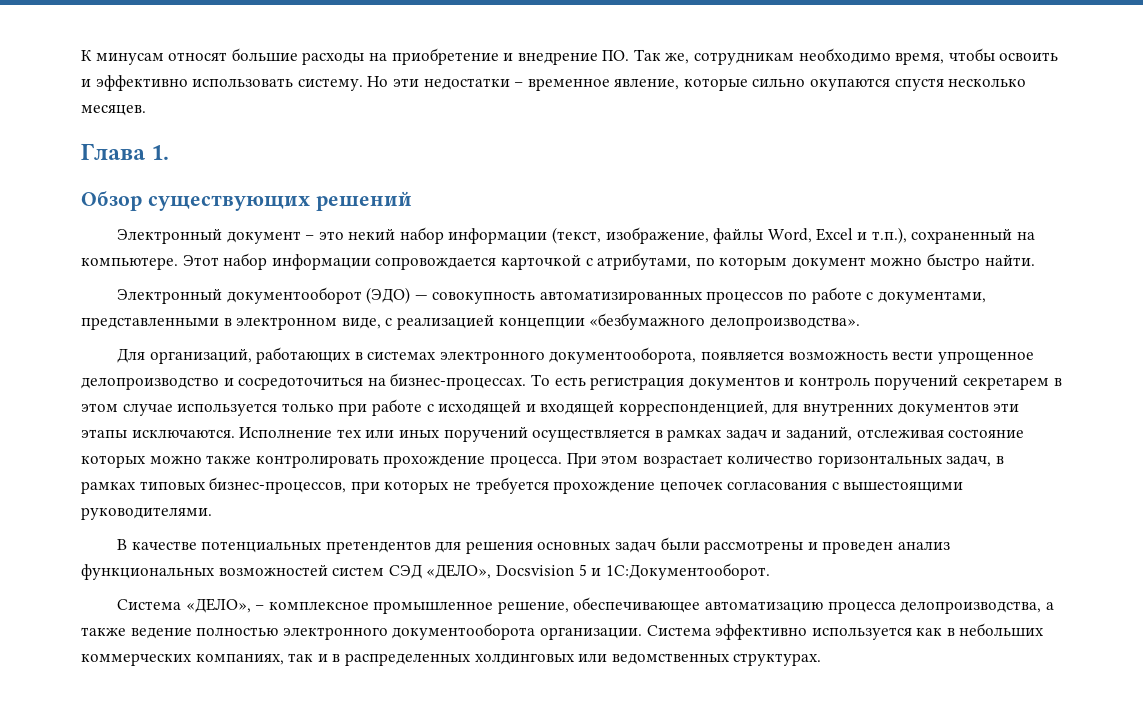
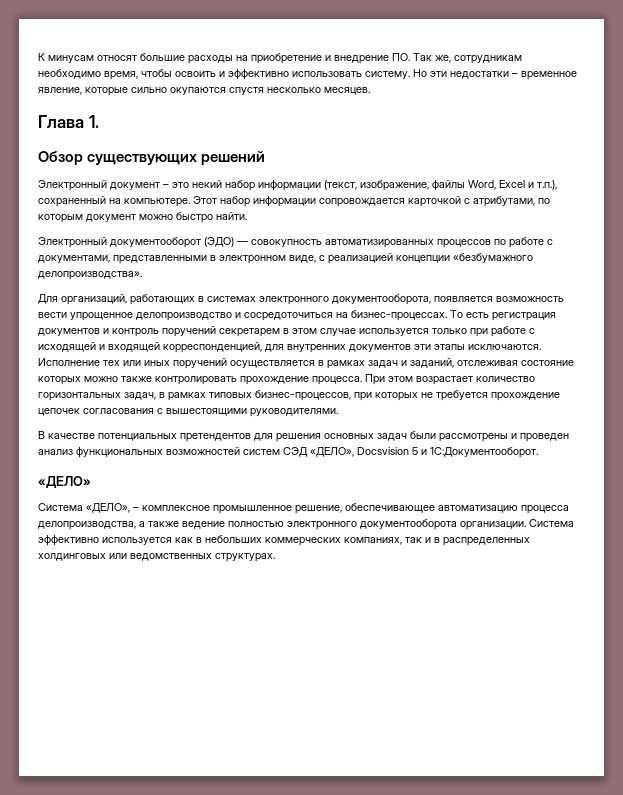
+ «ДЕЛО»

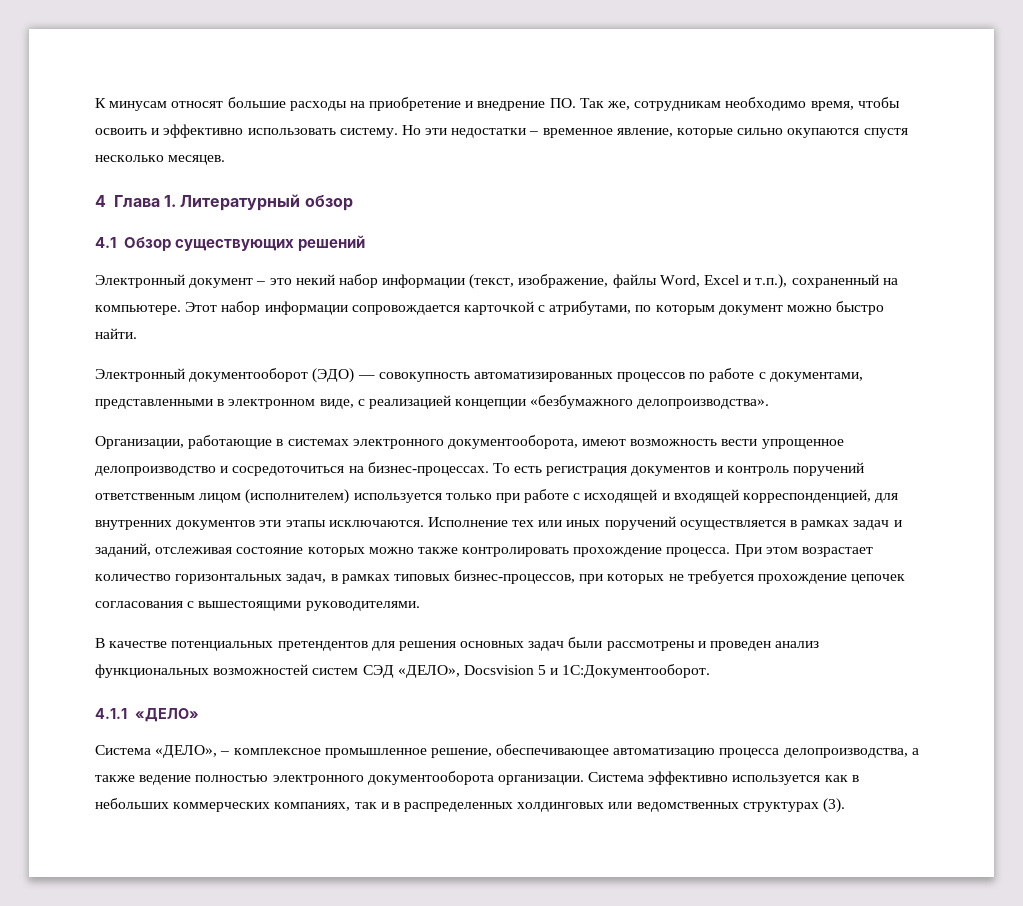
- Глава 1.
- Обзор существующих решений
+ 4 Глава 1. Литературный обзор
+ 4.1 Обзор существующих решений
- Для организаций, работающих в системах электронного документооборота, появляется возможность вести упрощенное делопроизводство и сосредоточиться на бизнес-процессах.
+ Организации, работающие в системах электронного документооборота, имеют возможность вести упрощенное делопроизводство и сосредоточиться на бизнес-процессах.
- То есть регистрация документов и контроль поручений секретарем в этом случае используется только при работе с исходящей и входящей корреспонденцией, для внутренних документов эти этапы исключаются.
+ То есть регистрация документов и контроль поручений ответственным лицом (исполнителем) используется только при работе с исходящей и входящей корреспонденцией, для внутренних документов эти этапы исключаются.
- «ДЕЛО»
+ 4.1.1 «ДЕЛО»
- Система эффективно используется как в небольших коммерческих компаниях, так и в распределенных холдинговых или ведомственных структурах.
+ Система эффективно используется как в небольших коммерческих компаниях, так и в распределенных холдинговых или ведомственных структурах (3).

